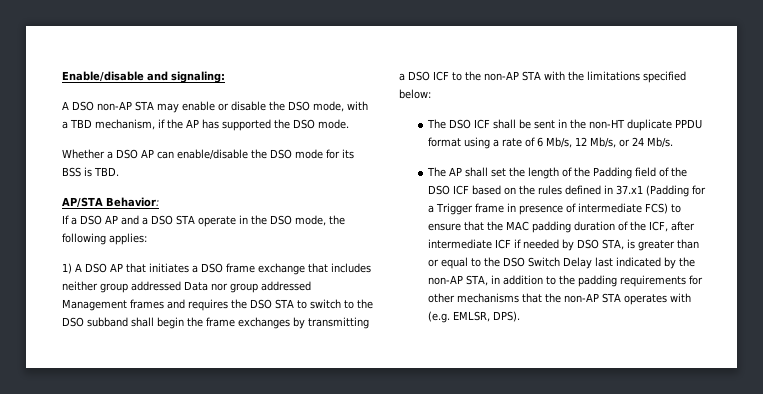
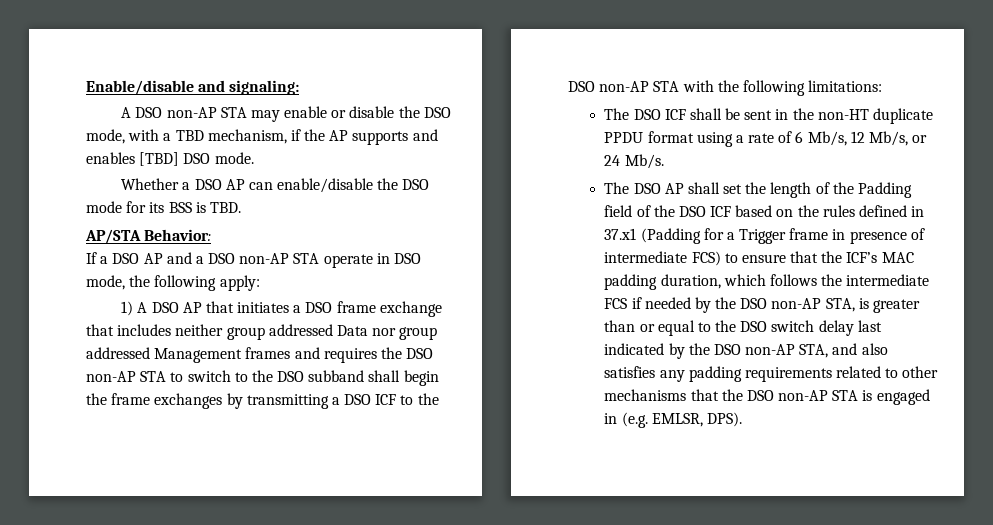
- A DSO non-AP STA may enable or disable the DSO mode, with a TBD mechanism, if the AP has supported the DSO mode.
+ A DSO non-AP STA may enable or disable the DSO mode, with a TBD mechanism, if the AP supports and enables [TBD] DSO mode.
- If a DSO AP and a DSO STA operate in the DSO mode, the following applies:
+ If a DSO AP and a DSO non-AP STA operate in DSO mode, the following apply:
- 1) A DSO AP that initiates a DSO frame exchange that includes neither group addressed Data nor group addressed Management frames and requires the DSO STA to switch to the DSO subband shall begin the frame exchanges by transmitting a DSO ICF to the non-AP STA with the limitations specified below:
+ 1) A DSO AP that initiates a DSO frame exchange that includes neither group addressed Data nor group addressed Management frames and requires the DSO non-AP STA to switch to the DSO subband shall begin the frame exchanges by transmitting a DSO ICF to the DSO non-AP STA with the following limitations:
- The AP shall set the length of the Padding field of the DSO ICF based on the rules defined in 37.x1 (Padding for a Trigger frame in presence of intermediate FCS) to ensure that the MAC padding duration of the ICF, after intermediate ICF if needed by DSO STA, is greater than or equal to the DSO Switch Delay last indicated by the non-AP STA, in addition to the padding requirements for other mechanisms that the non-AP STA operates with (e.g. EMLSR, DPS).
+ The DSO AP shall set the length of the Padding field of the DSO ICF based on the rules defined in 37.x1 (Padding for a Trigger frame in presence of intermediate FCS) to ensure that the ICF’s MAC padding duration, which follows the intermediate FCS if needed by the DSO non-AP STA, is greater than or equal to the DSO switch delay last indicated by the DSO non-AP STA, and also satisfies any padding requirements related to other mechanisms that the DSO non-AP STA is engaged in (e.g. EMLSR, DPS).

